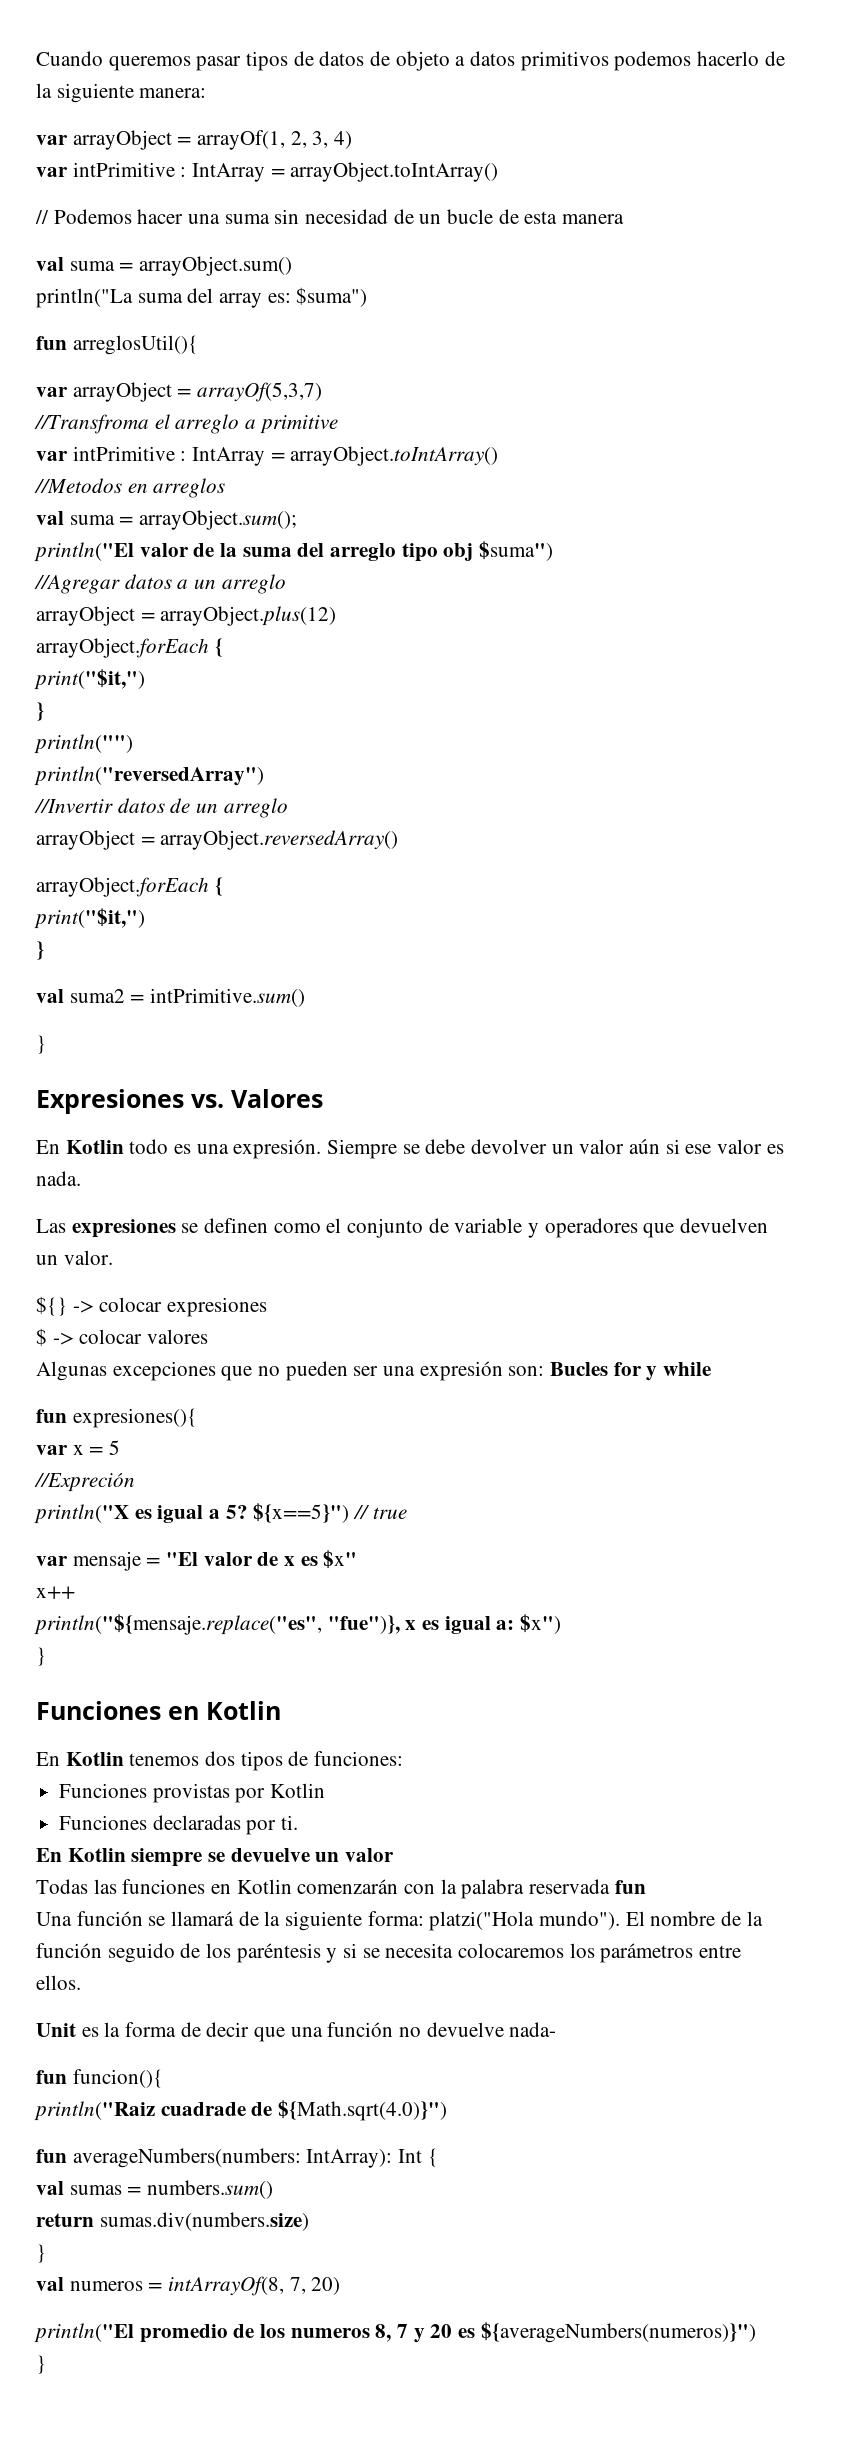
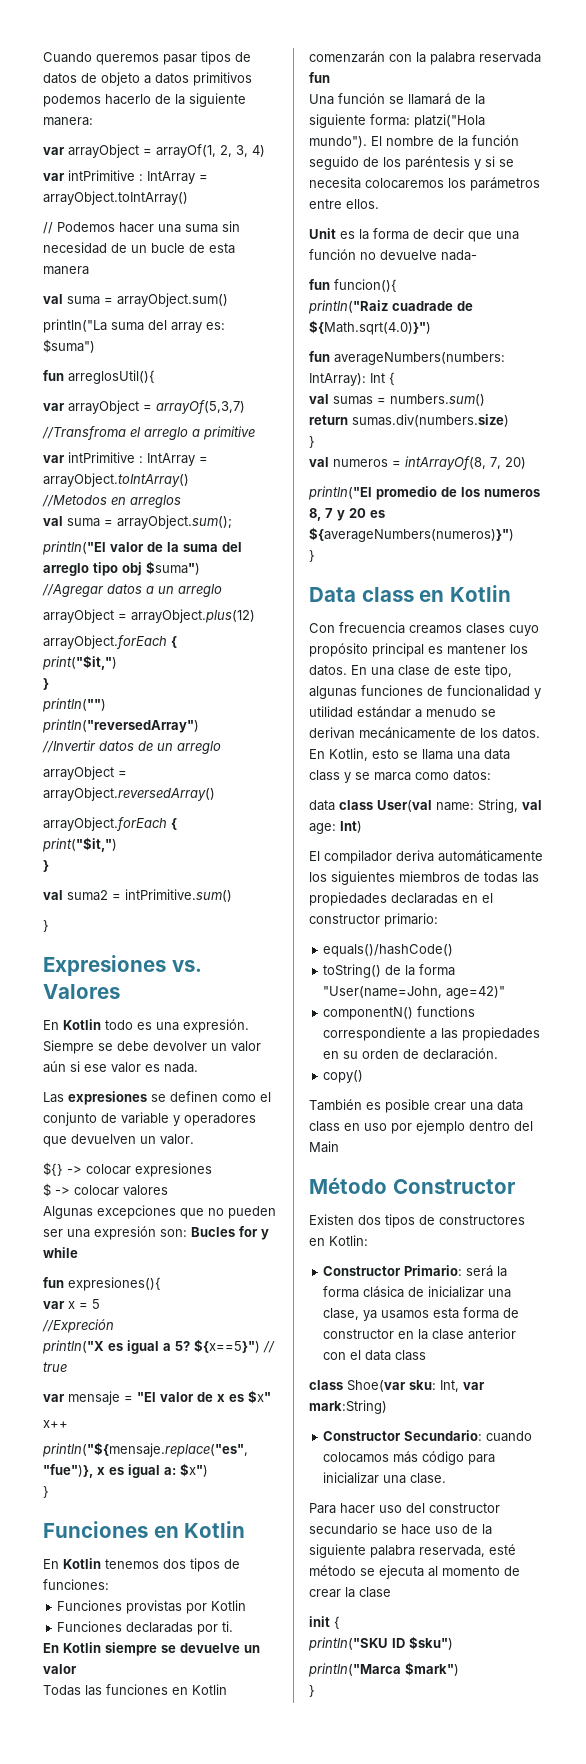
+ Data class en Kotlin
+ Con frecuencia creamos clases cuyo propósito principal es mantener los datos. En una clase de este tipo, algunas funciones de funcionalidad y utilidad estándar a menudo se derivan mecánicamente de los datos. En Kotlin, esto se llama una data class y se marca como datos:
+ data class User(val name: String, val age: Int)
+ El compilador deriva automáticamente los siguientes miembros de todas las propiedades declaradas en el constructor primario:
+ equals()/hashCode()
+ toString() de la forma "User(name=John, age=42)"
+ componentN() functions correspondiente a las propiedades en su orden de declaración.
+ copy()
+ También es posible crear una data class en uso por ejemplo dentro del Main
+ Método Constructor
+ Existen dos tipos de constructores en Kotlin:
+ Constructor Primario: será la forma clásica de inicializar una clase, ya usamos esta forma de constructor en la clase anterior con el data class
+ class Shoe(var sku: Int, var mark:String)
+ Constructor Secundario: cuando colocamos más código para inicializar una clase.
+ Para hacer uso del constructor secundario se hace uso de la siguiente palabra reservada, esté método se ejecuta al momento de crear la clase
+ init {
+ println("SKU ID $sku")
+ println("Marca $mark")
+ }

